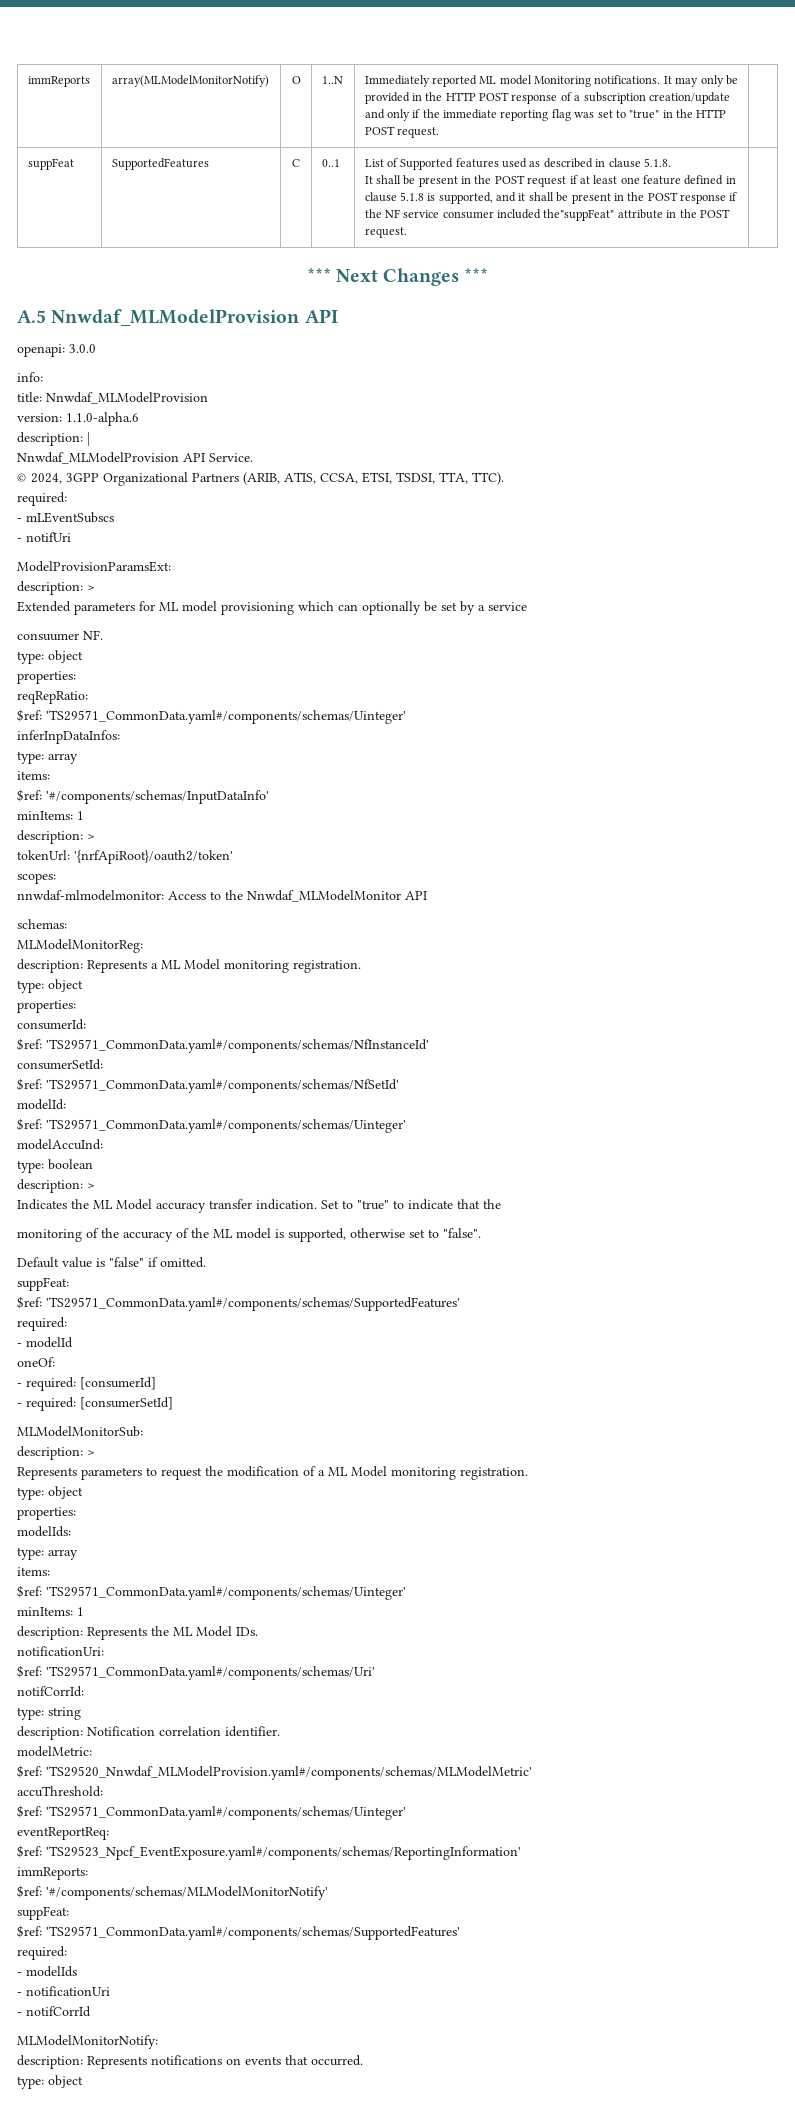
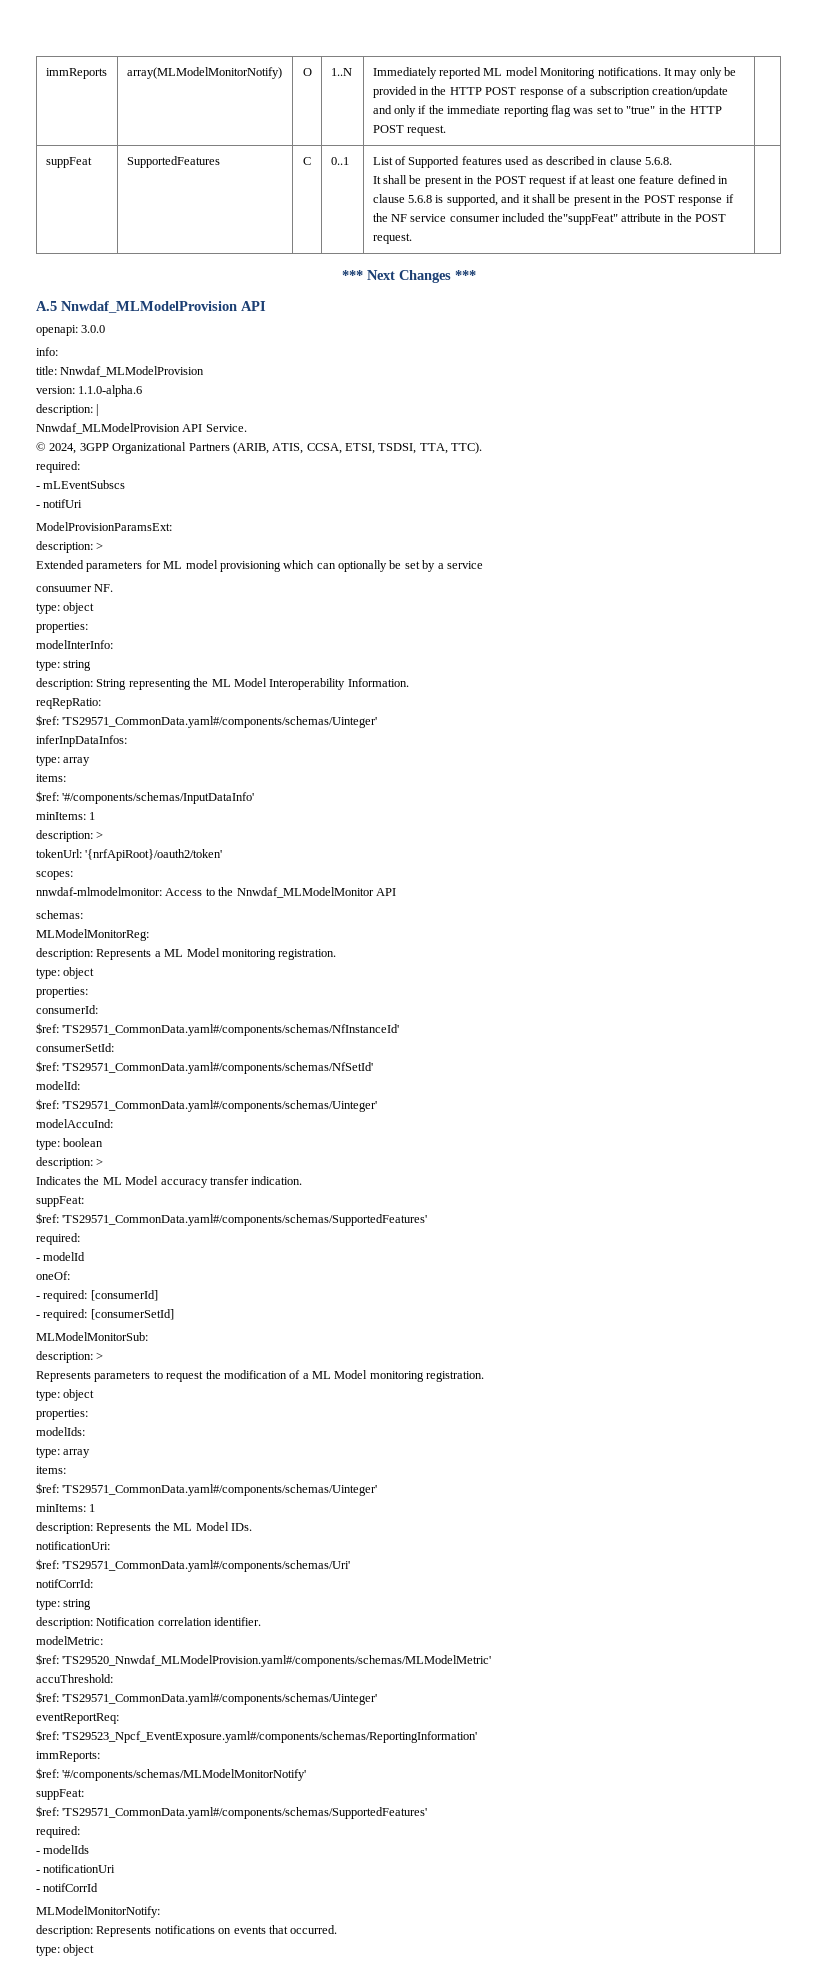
- List of Supported features used as described in clause 5.1.8.
+ List of Supported features used as described in clause 5.6.8.
- It shall be present in the POST request if at least one feature defined in clause 5.1.8 is supported, and it shall be present in the POST response if the NF service consumer included the"suppFeat" attribute in the POST request.
+ It shall be present in the POST request if at least one feature defined in clause 5.6.8 is supported, and it shall be present in the POST response if the NF service consumer included the"suppFeat" attribute in the POST request.
+ modelInterInfo:
+ type: string
+ description: String representing the ML Model Interoperability Information.
- Set to "true" to indicate that the
- monitoring of the accuracy of the ML model is supported, otherwise set to "false".
- Default value is "false" if omitted.

